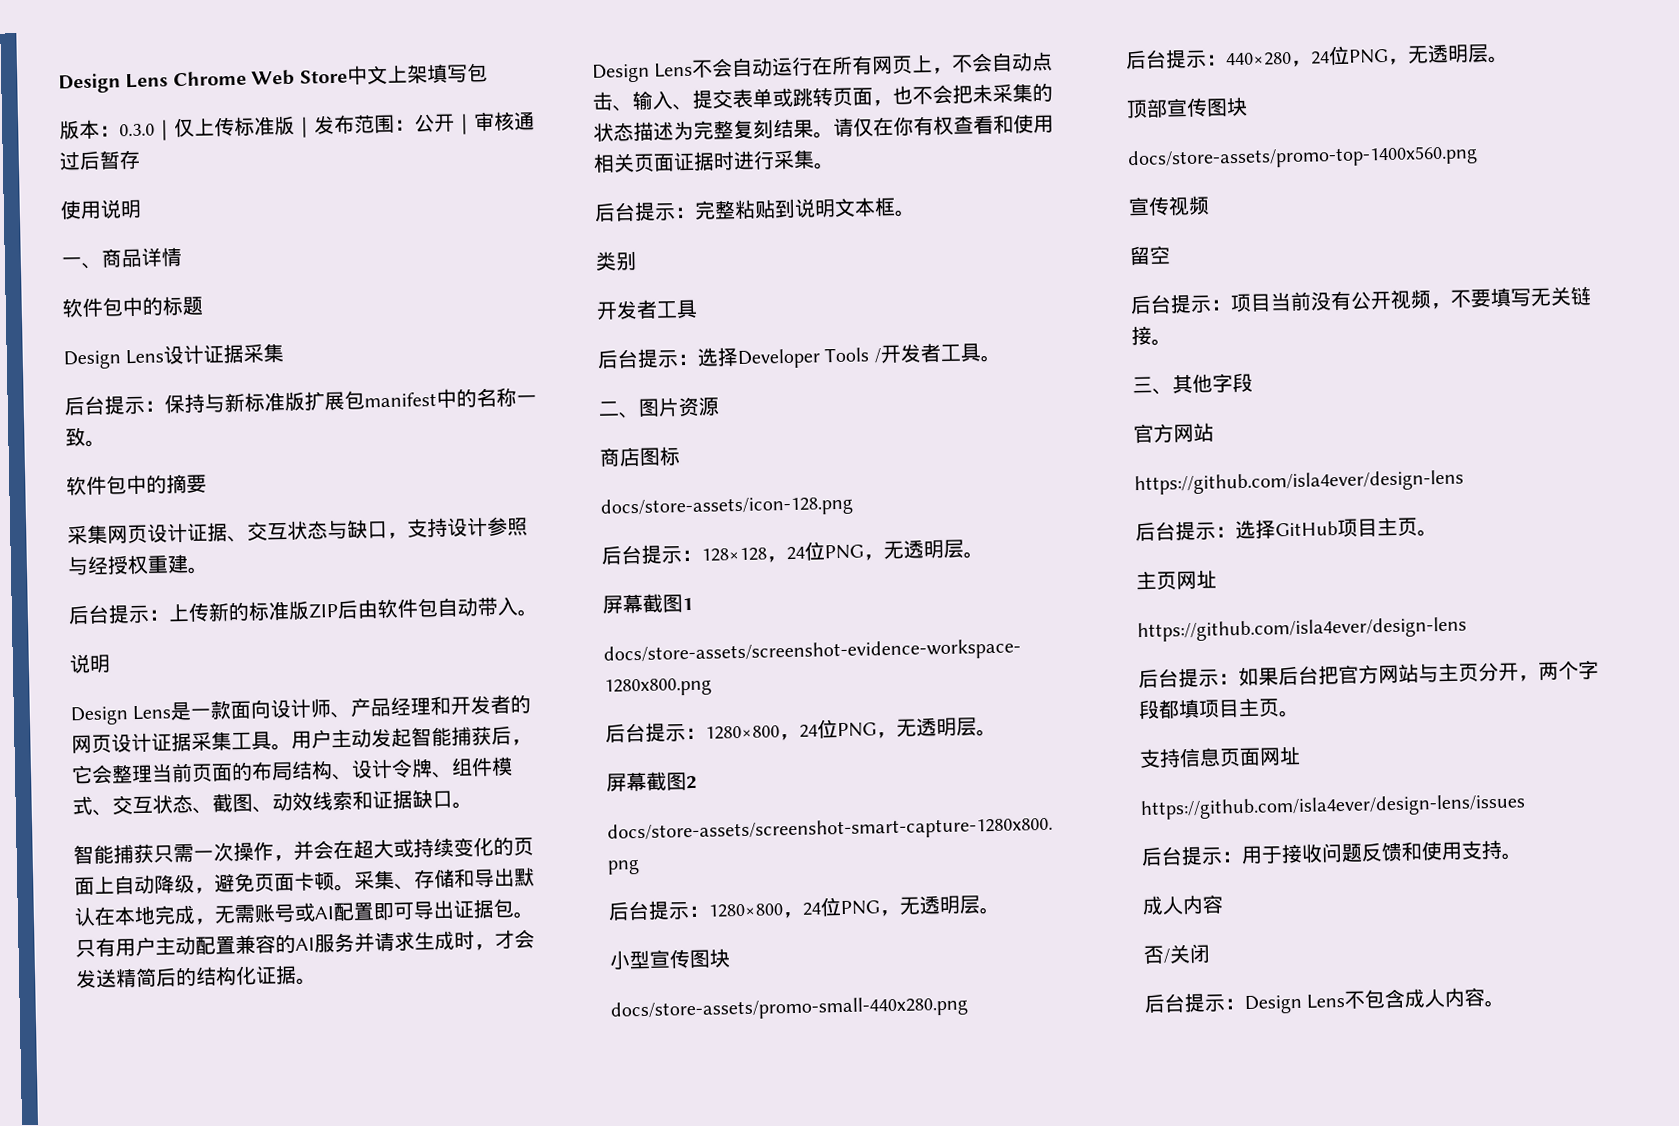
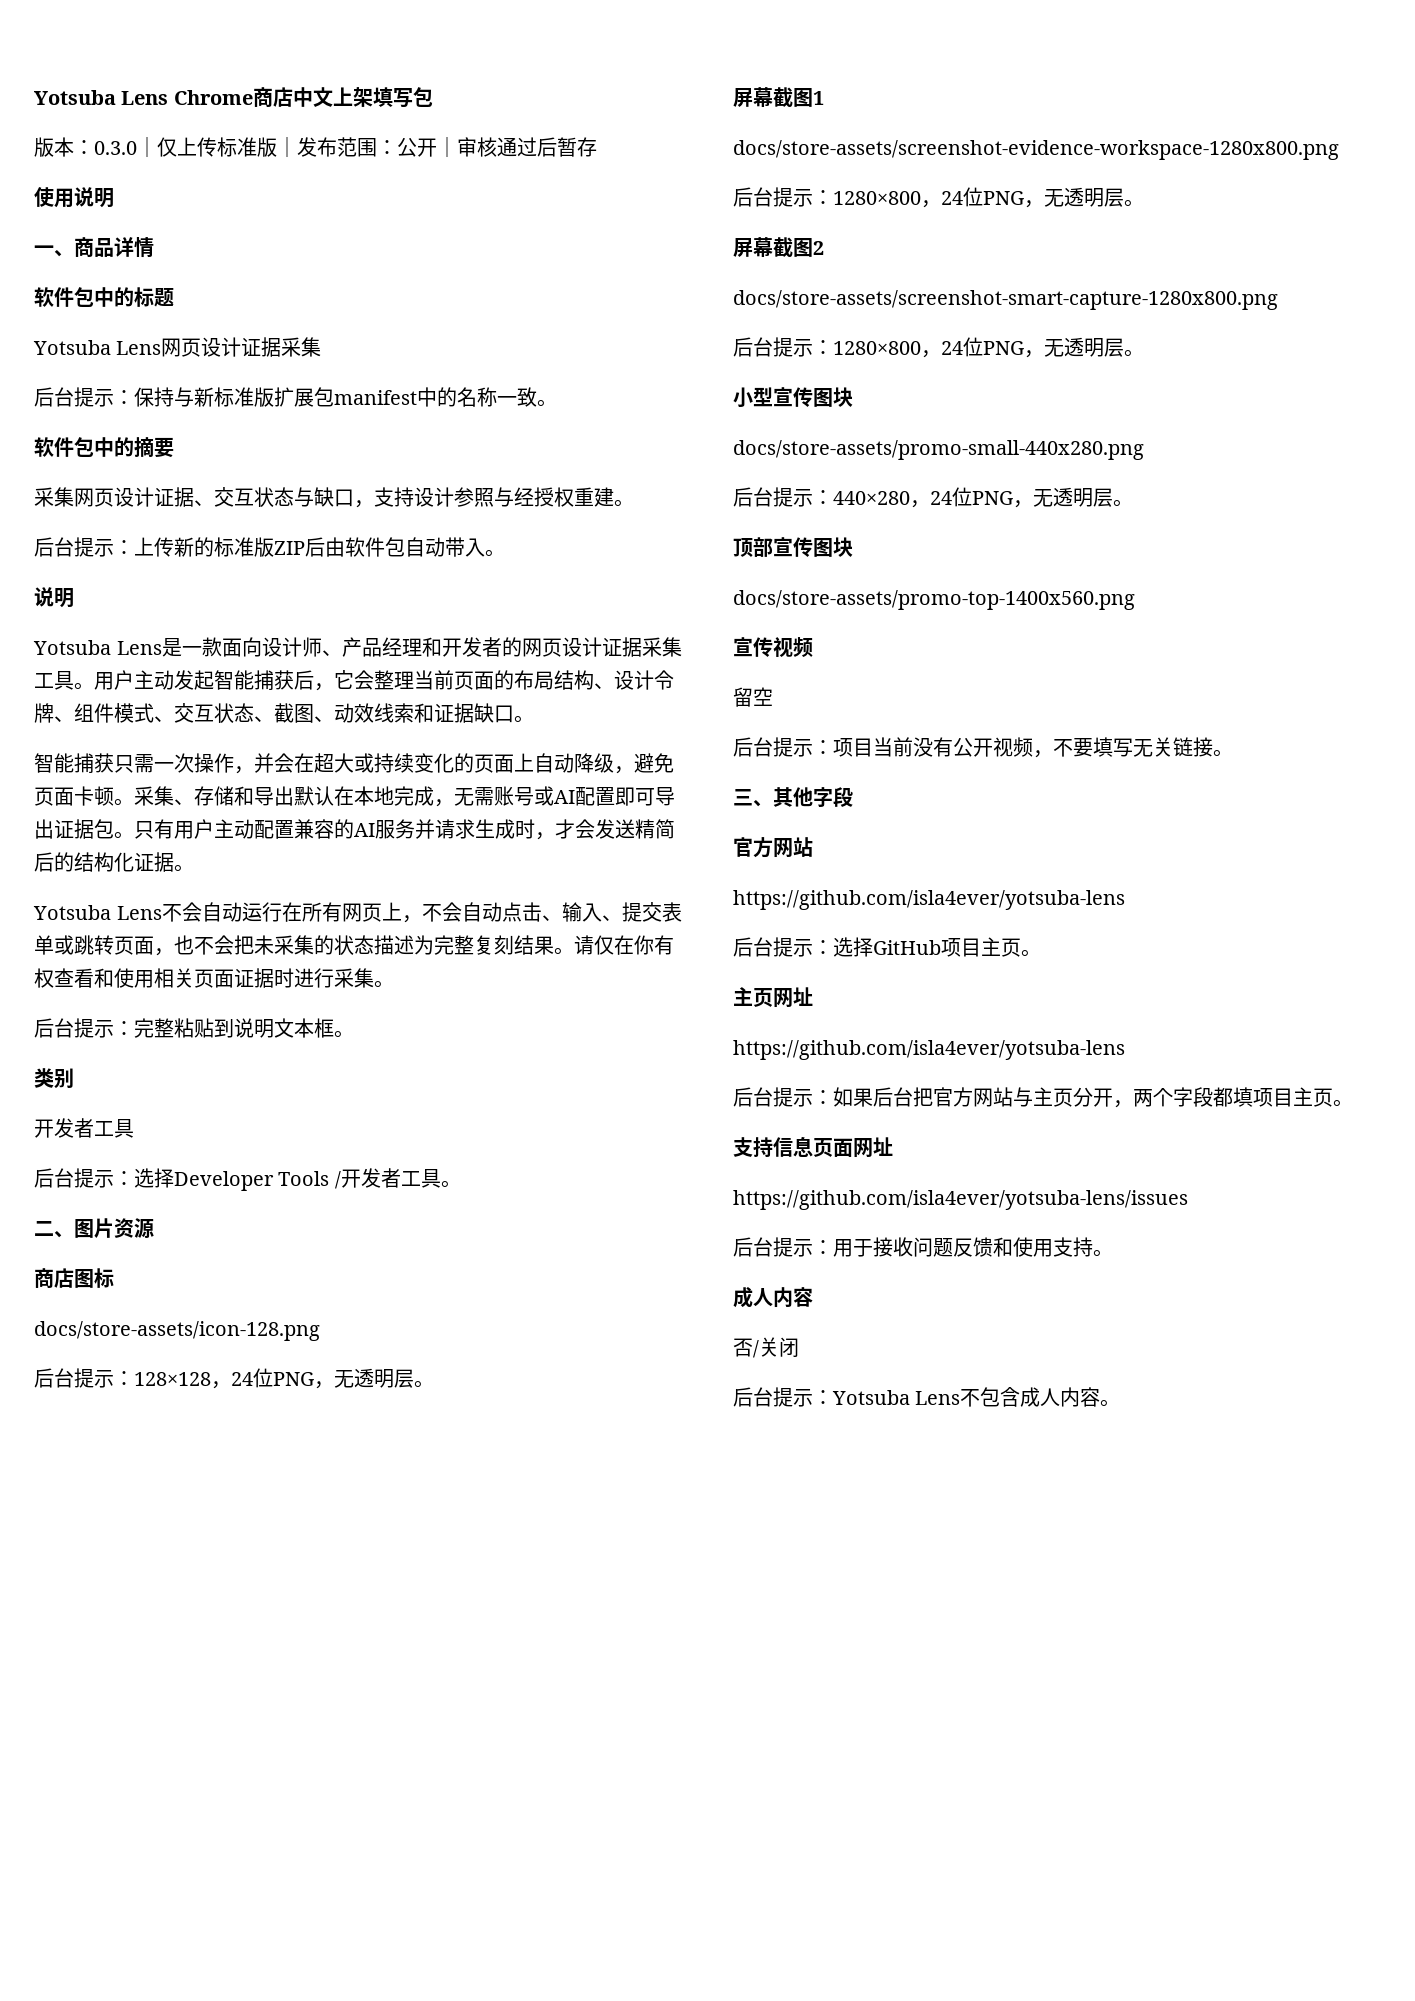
- Design Lens Chrome Web Store中文上架填写包
+ Yotsuba Lens Chrome商店中文上架填写包
- Design Lens设计证据采集
+ Yotsuba Lens网页设计证据采集
- Design Lens是一款面向设计师、产品经理和开发者的网页设计证据采集工具。
+ Yotsuba Lens是一款面向设计师、产品经理和开发者的网页设计证据采集工具。
- Design Lens不会自动运行在所有网页上，不会自动点击、输入、提交表单或跳转页面，也不会把未采集的状态描述为完整复刻结果。
+ Yotsuba Lens不会自动运行在所有网页上，不会自动点击、输入、提交表单或跳转页面，也不会把未采集的状态描述为完整复刻结果。
  三、其他字段
  官方网站
- https://github.com/isla4ever/design-lens
+ https://github.com/isla4ever/yotsuba-lens
  主页网址
- https://github.com/isla4ever/design-lens
+ https://github.com/isla4ever/yotsuba-lens
- https://github.com/isla4ever/design-lens/issues
+ https://github.com/isla4ever/yotsuba-lens/issues
- 后台提示：Design Lens不包含成人内容。
+ 后台提示：Yotsuba Lens不包含成人内容。

